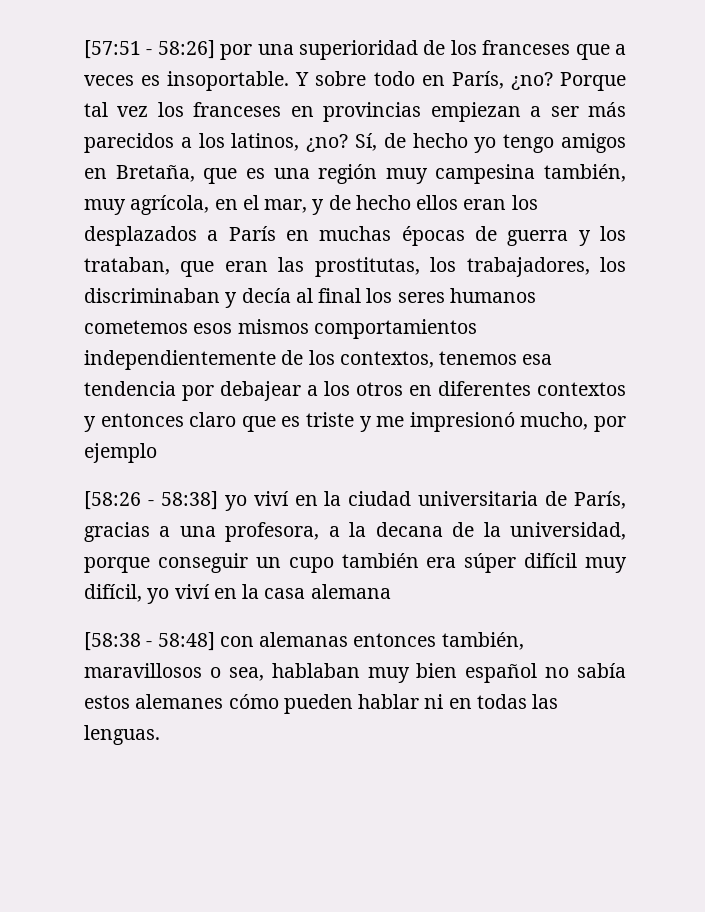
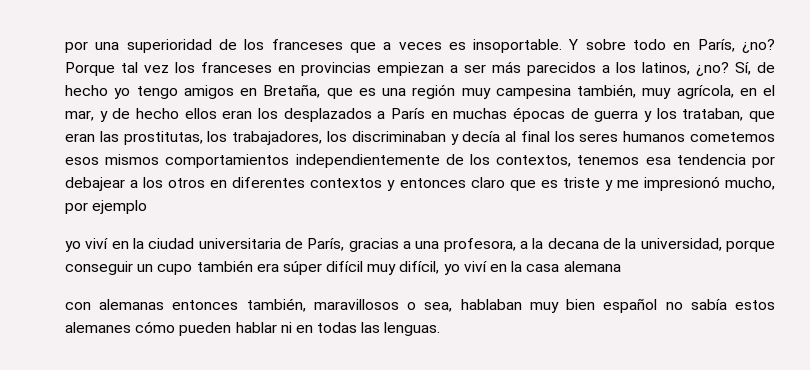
- [57:51 - 58:26] por una superioridad de los franceses que a veces es insoportable.
+ por una superioridad de los franceses que a veces es insoportable.
- [58:26 - 58:38] yo viví en la ciudad universitaria de París, gracias a una profesora, a la decana de la universidad, porque conseguir un cupo también era súper difícil muy difícil, yo viví en la casa alemana
+ yo viví en la ciudad universitaria de París, gracias a una profesora, a la decana de la universidad, porque conseguir un cupo también era súper difícil muy difícil, yo viví en la casa alemana
- [58:38 - 58:48] con alemanas entonces también, maravillosos o sea, hablaban muy bien español no sabía estos alemanes cómo pueden hablar ni en todas las lenguas.
+ con alemanas entonces también, maravillosos o sea, hablaban muy bien español no sabía estos alemanes cómo pueden hablar ni en todas las lenguas.

